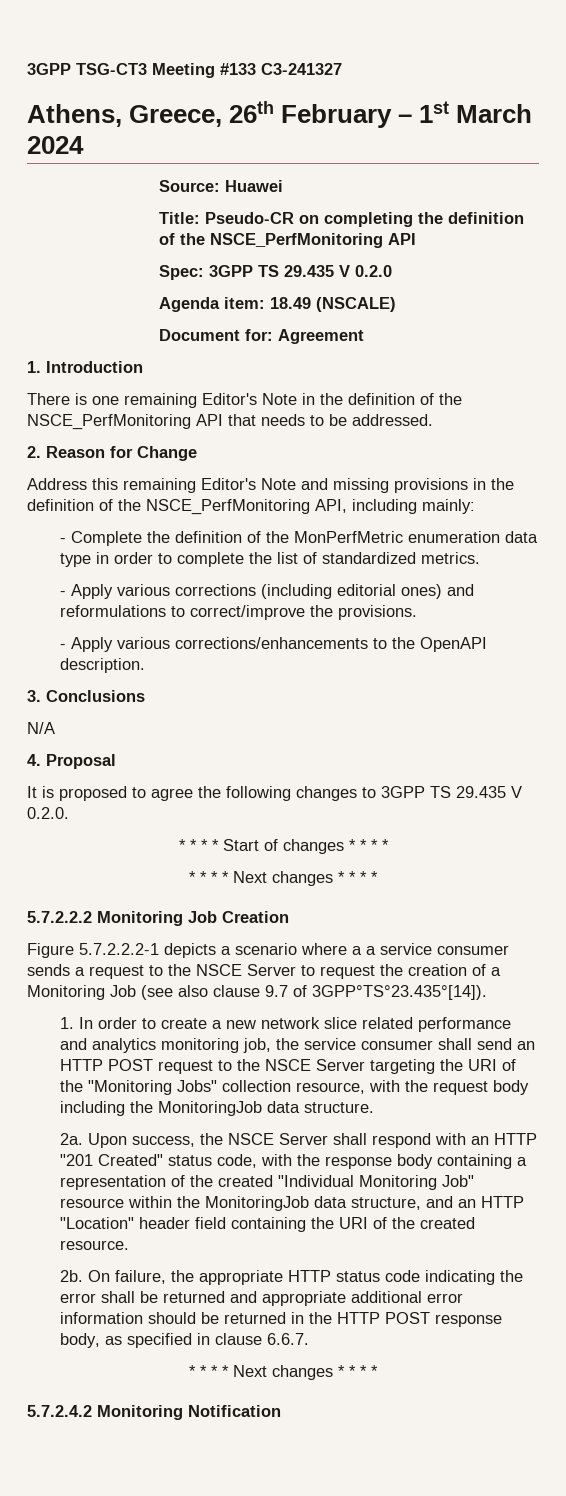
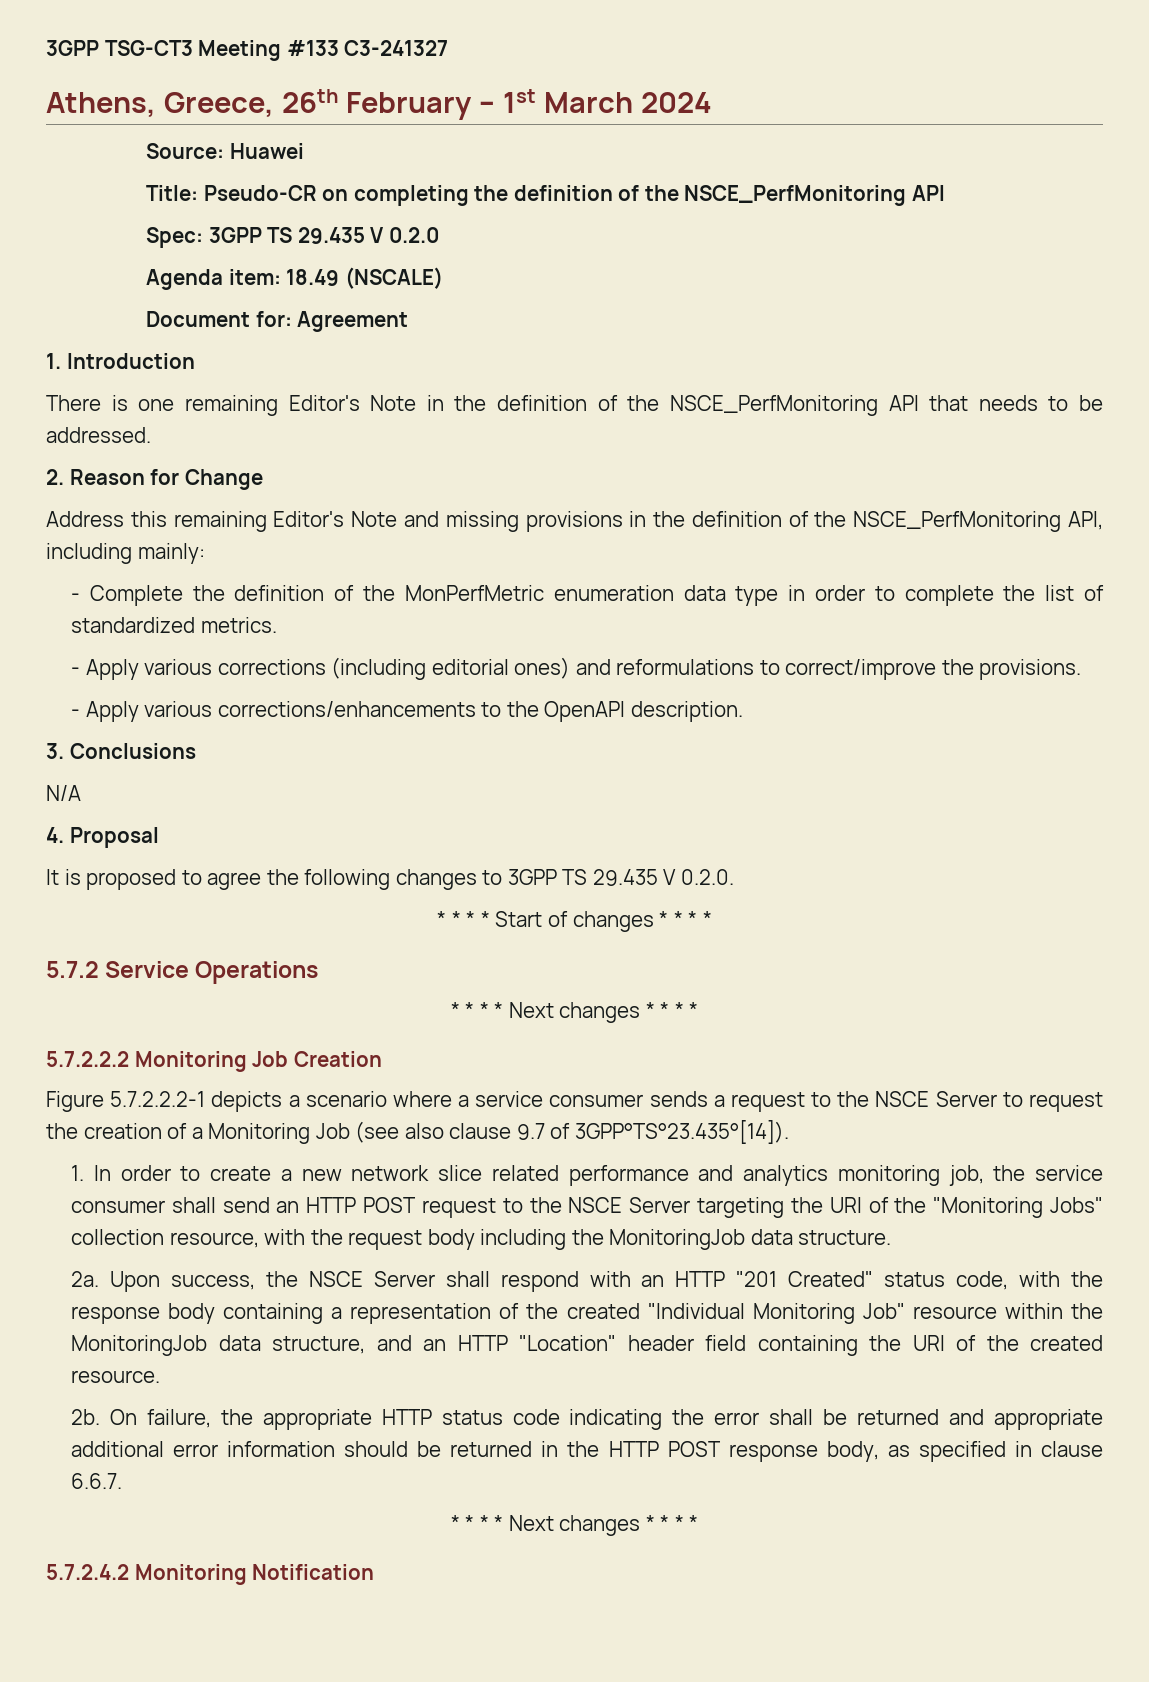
+ 5.7.2 Service Operations
- Figure 5.7.2.2.2-1 depicts a scenario where a a service consumer sends a request to the NSCE Server to request the creation of a Monitoring Job (see also clause 9.7 of 3GPP°TS°23.435°[14]).
+ Figure 5.7.2.2.2-1 depicts a scenario where a service consumer sends a request to the NSCE Server to request the creation of a Monitoring Job (see also clause 9.7 of 3GPP°TS°23.435°[14]).

